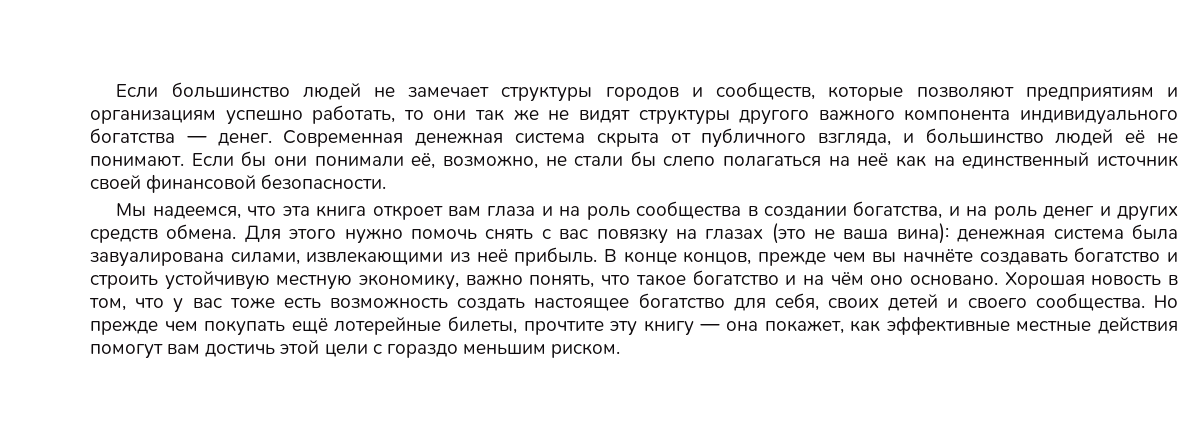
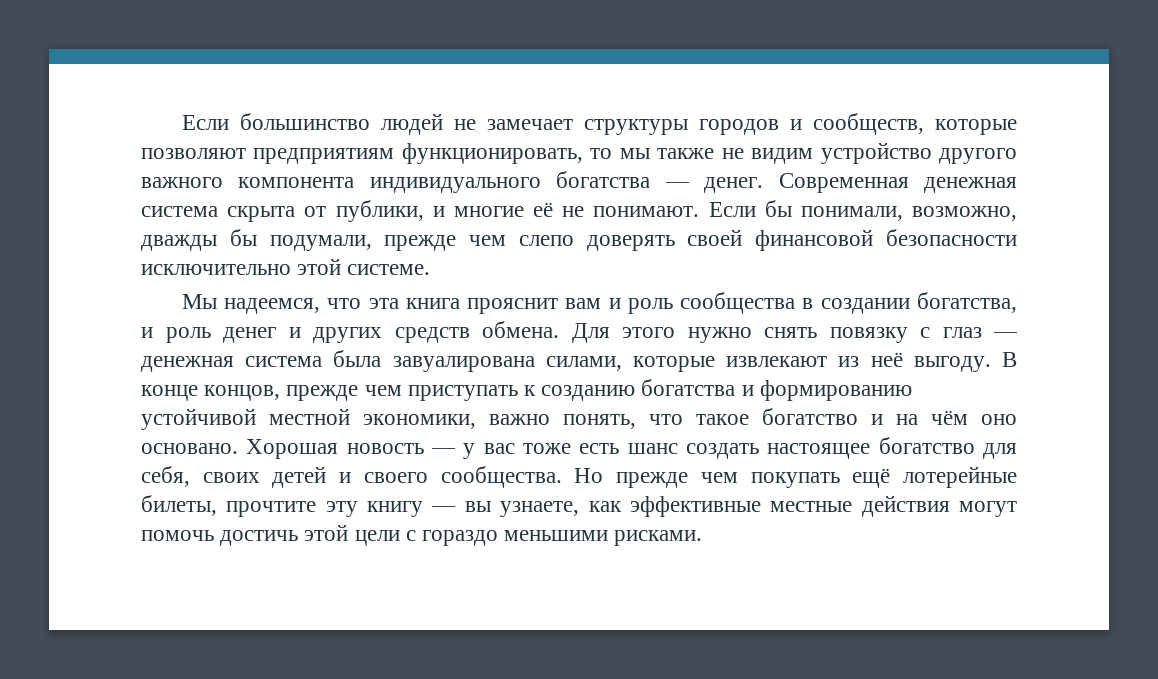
- Если большинство людей не замечает структуры городов и сообществ, которые позволяют предприятиям и организациям успешно работать, то они так же не видят структуры другого важного компонента индивидуального богатства — денег.
+ Если большинство людей не замечает структуры городов и сообществ, которые позволяют предприятиям функционировать, то мы также не видим устройство другого важного компонента индивидуального богатства — денег.
- Современная денежная система скрыта от публичного взгляда, и большинство людей её не понимают.
+ Современная денежная система скрыта от публики, и многие её не понимают.
- Если бы они понимали её, возможно, не стали бы слепо полагаться на неё как на единственный источник своей финансовой безопасности.
+ Если бы понимали, возможно, дважды бы подумали, прежде чем слепо доверять своей финансовой безопасности исключительно этой системе.
- Мы надеемся, что эта книга откроет вам глаза и на роль сообщества в создании богатства, и на роль денег и других средств обмена.
+ Мы надеемся, что эта книга прояснит вам и роль сообщества в создании богатства, и роль денег и других средств обмена.
- Для этого нужно помочь снять с вас повязку на глазах (это не ваша вина): денежная система была завуалирована силами, извлекающими из неё прибыль.
+ Для этого нужно снять повязку с глаз — денежная система была завуалирована силами, которые извлекают из неё выгоду.
- В конце концов, прежде чем вы начнёте создавать богатство и строить устойчивую местную экономику, важно понять, что такое богатство и на чём оно основано.
+ В конце концов, прежде чем приступать к созданию богатства и формированию устойчивой местной экономики, важно понять, что такое богатство и на чём оно основано.
- Хорошая новость в том, что у вас тоже есть возможность создать настоящее богатство для себя, своих детей и своего сообщества.
+ Хорошая новость — у вас тоже есть шанс создать настоящее богатство для себя, своих детей и своего сообщества.
- Но прежде чем покупать ещё лотерейные билеты, прочтите эту книгу — она покажет, как эффективные местные действия помогут вам достичь этой цели с гораздо меньшим риском.
+ Но прежде чем покупать ещё лотерейные билеты, прочтите эту книгу — вы узнаете, как эффективные местные действия могут помочь достичь этой цели с гораздо меньшими рисками.

